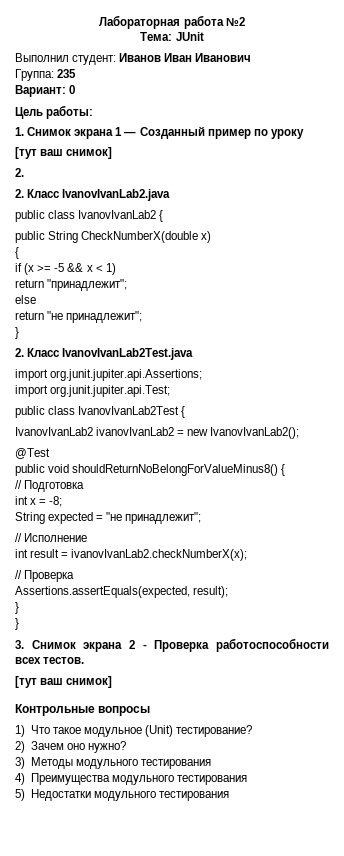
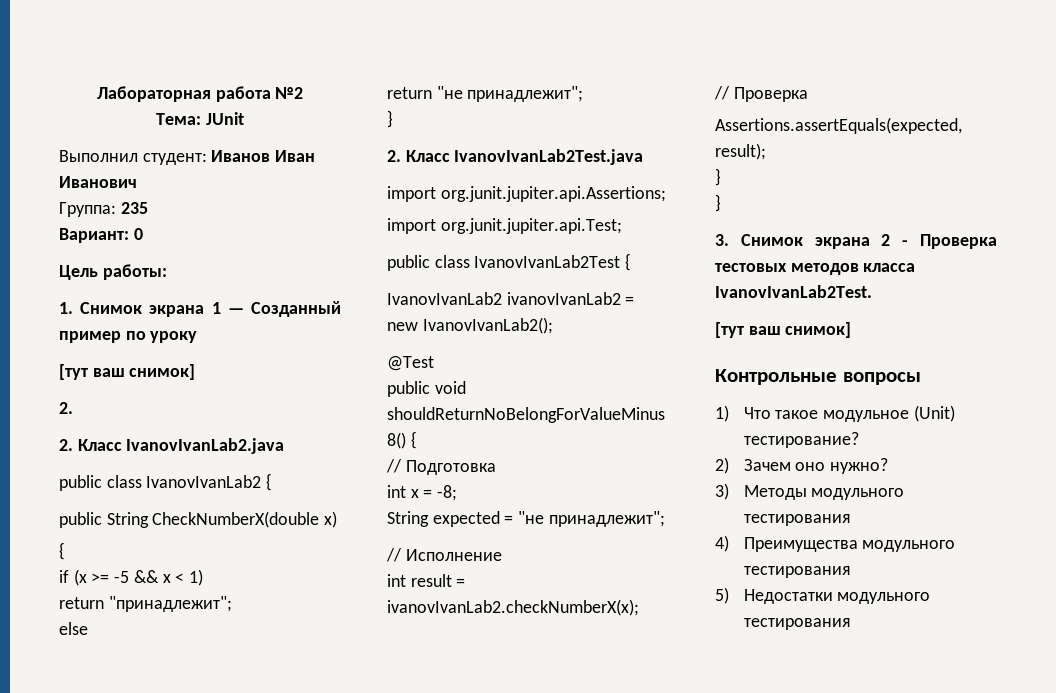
- 3. Снимок экрана 2 - Проверка работоспособности всех тестов.
+ 3. Снимок экрана 2 - Проверка тестовых методов класса IvanovIvanLab2Test.

